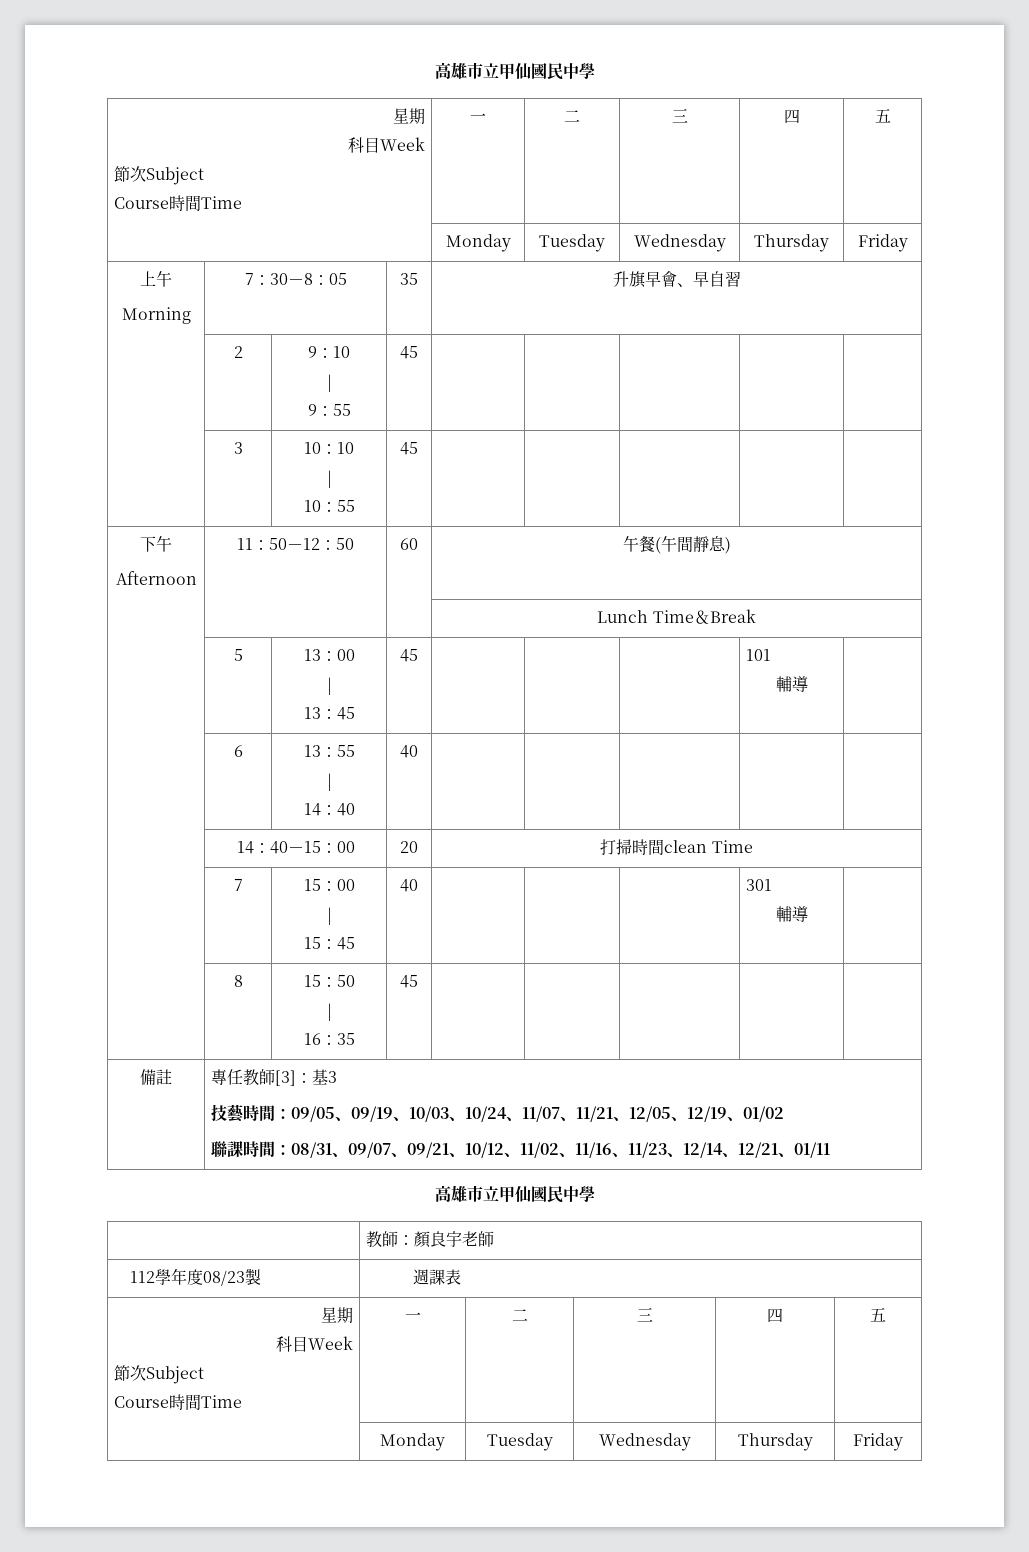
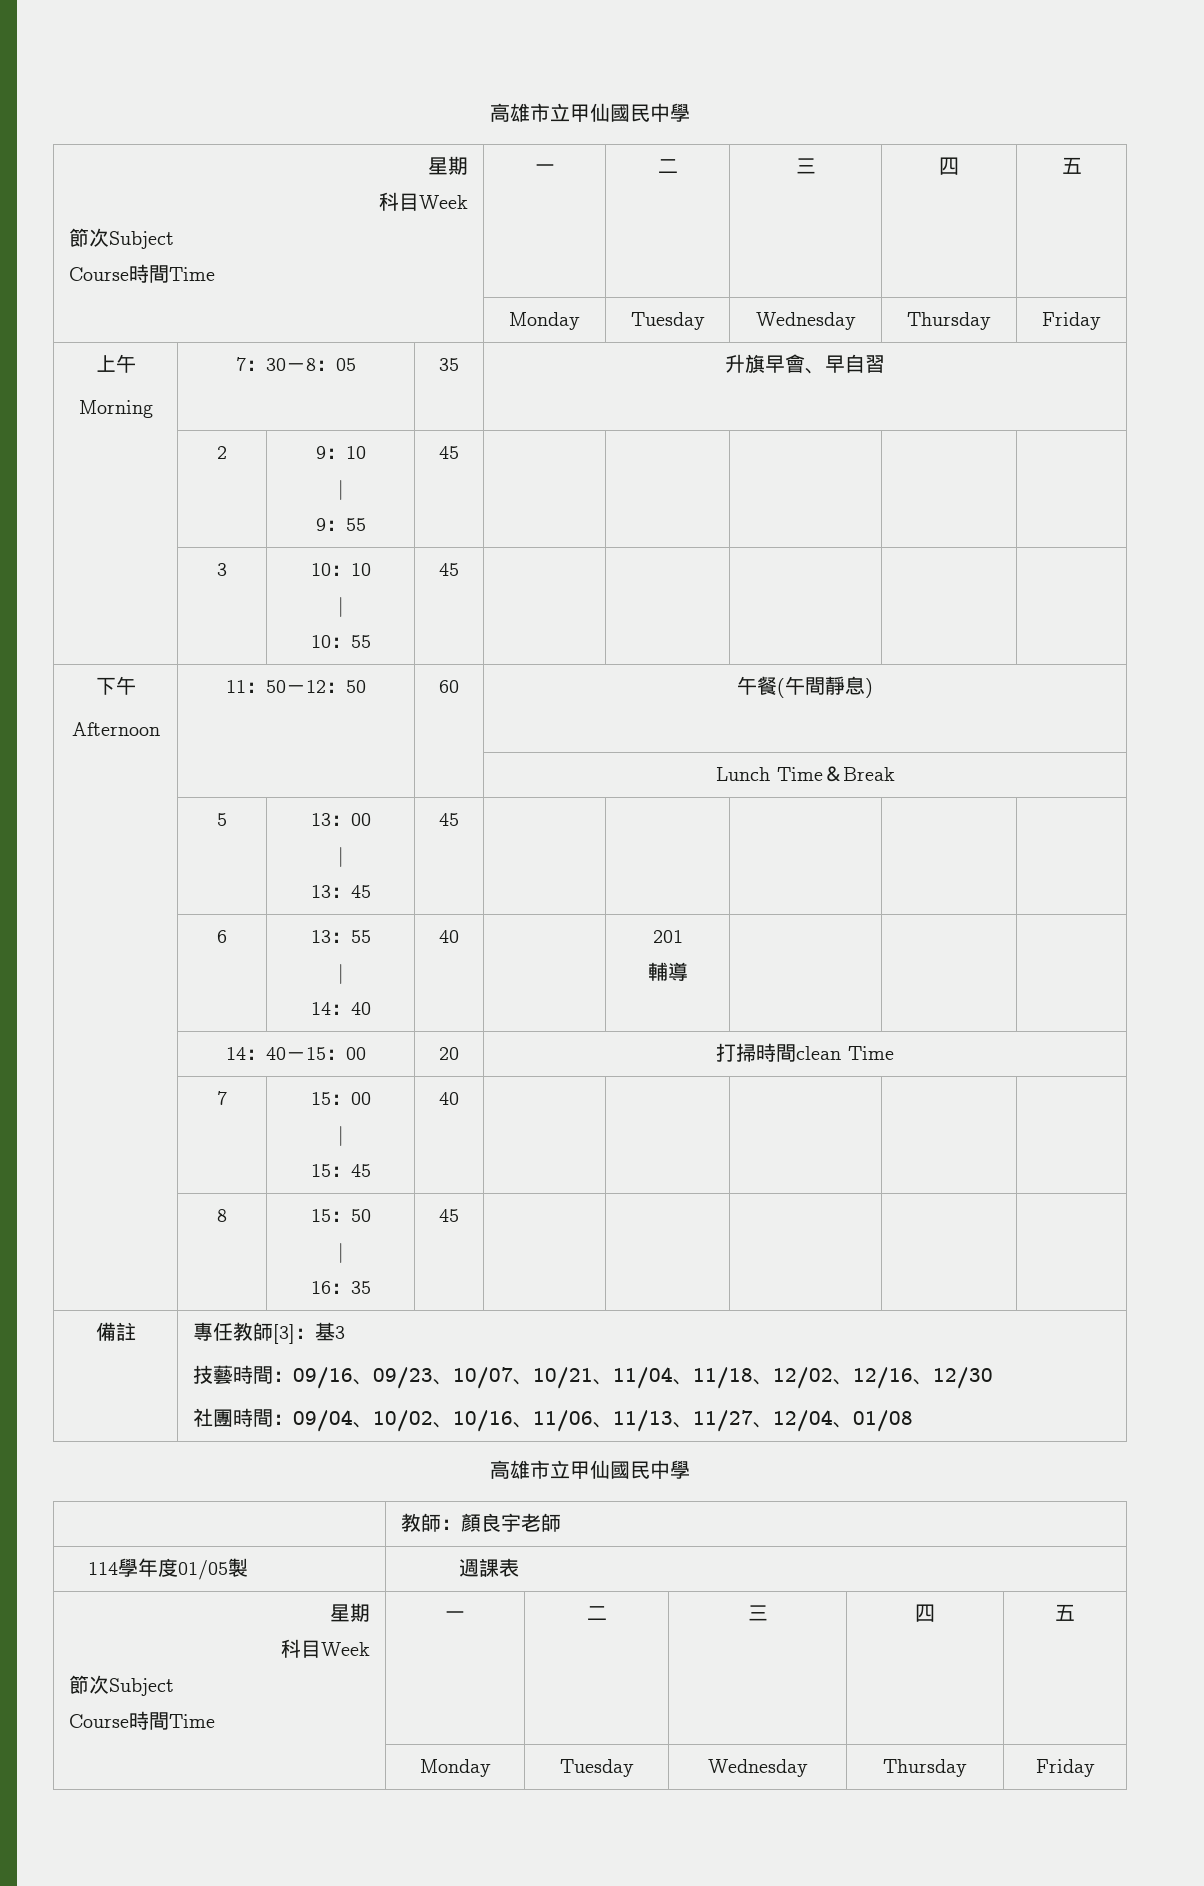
  | 5 | 13：00
  |
- 13：45 | 45 | | | | 101
- 輔導 |
+ 13：45 | 45 | | | | |
  | 6 | 13：55
  |
- 14：40 | 40 | | | | |
+ 14：40 | 40 | | 201
+ 輔導 | | |
  | 7 | 15：00
  |
- 15：45 | 40 | | | | 301
- 輔導 |
+ 15：45 | 40 | | | | |
  備註 | 專任教師[3]：基3
- 技藝時間：09/05、09/19、10/03、10/24、11/07、11/21、12/05、12/19、01/02
- 聯課時間：08/31、09/07、09/21、10/12、11/02、11/16、11/23、12/14、12/21、01/11
+ 技藝時間：09/16、09/23、10/07、10/21、11/04、11/18、12/02、12/16、12/30
+ 社團時間：09/04、10/02、10/16、11/06、11/13、11/27、12/04、01/08
- 112學年度08/23製 | 週課表
+ 114學年度01/05製 | 週課表

